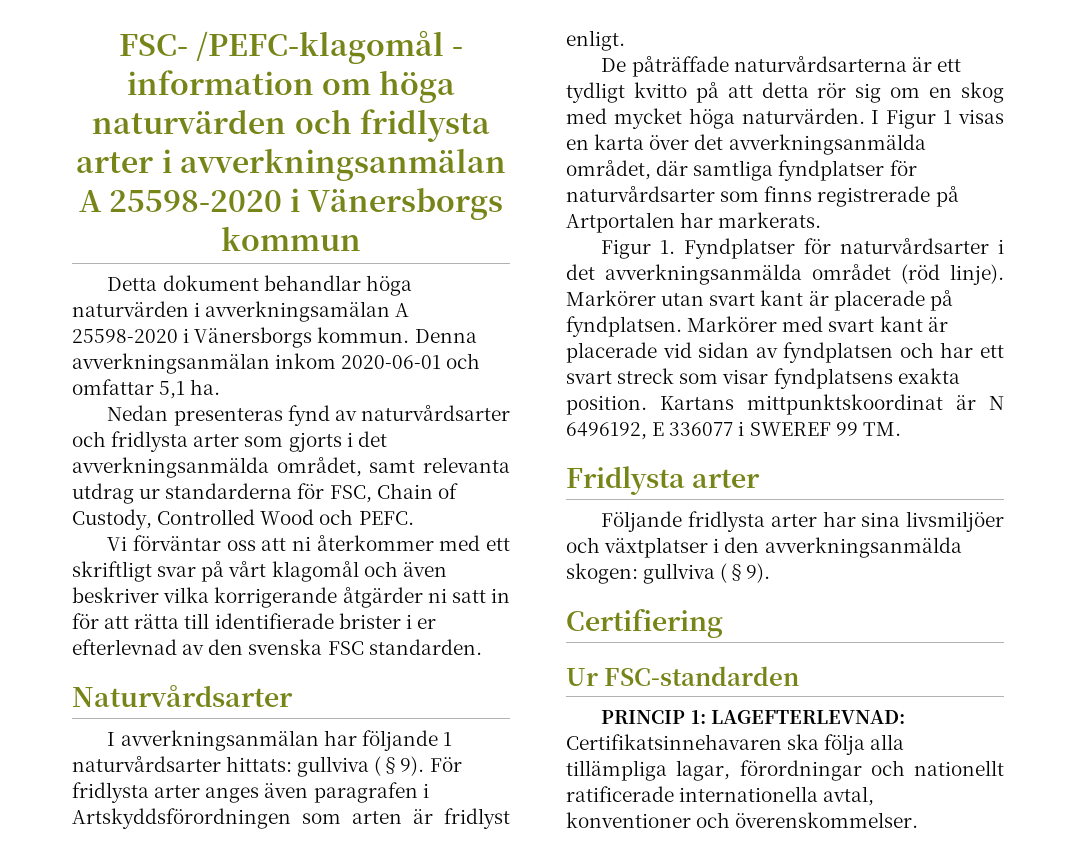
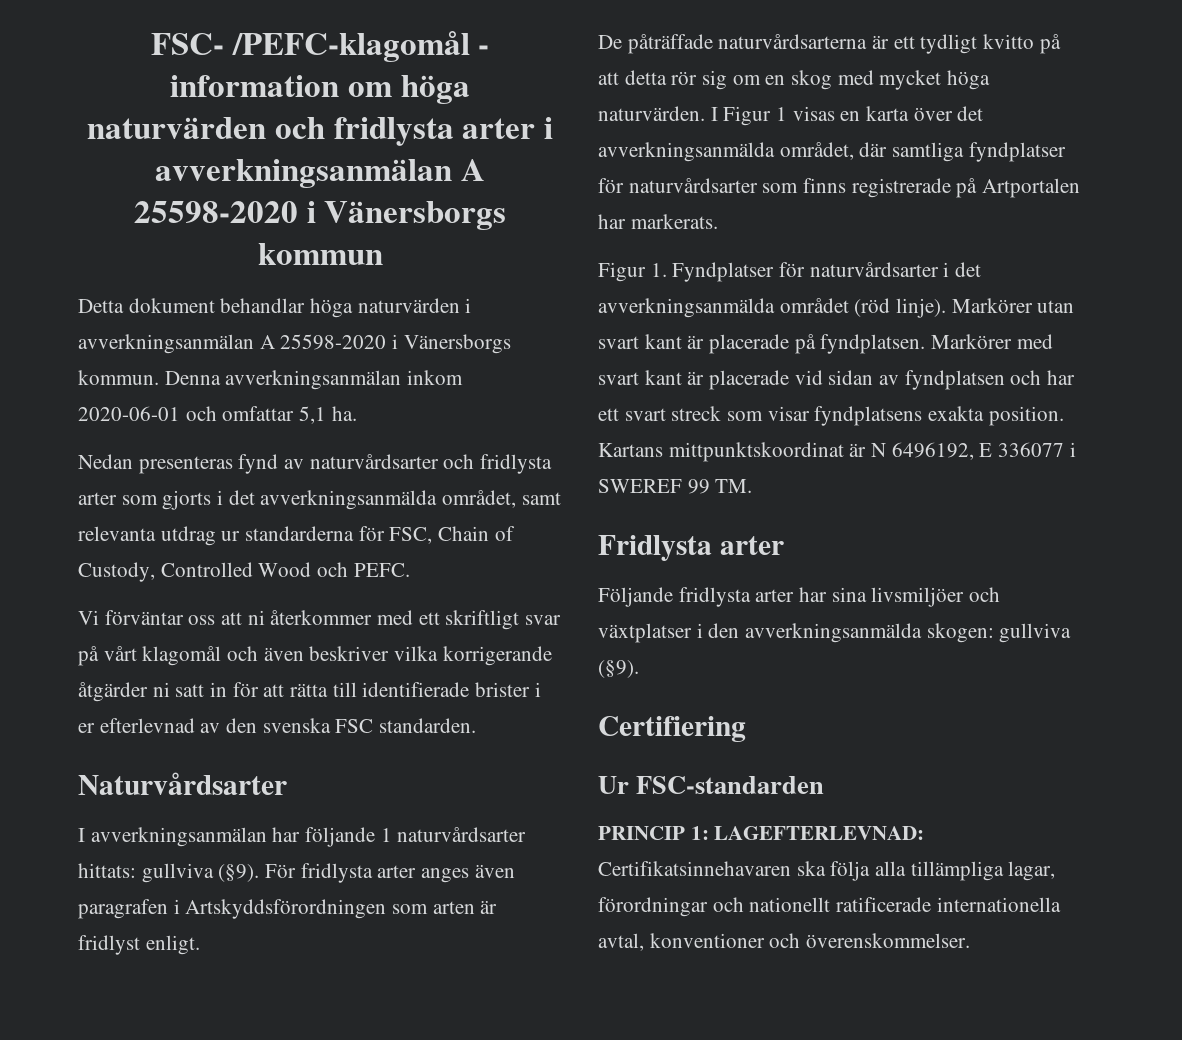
- Detta dokument behandlar höga naturvärden i avverkningsamälan A 25598-2020 i Vänersborgs kommun.
+ Detta dokument behandlar höga naturvärden i avverkningsanmälan A 25598-2020 i Vänersborgs kommun.

